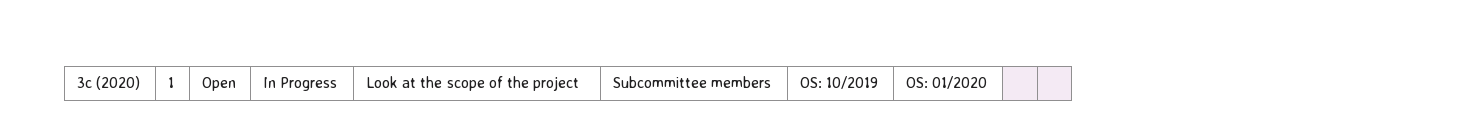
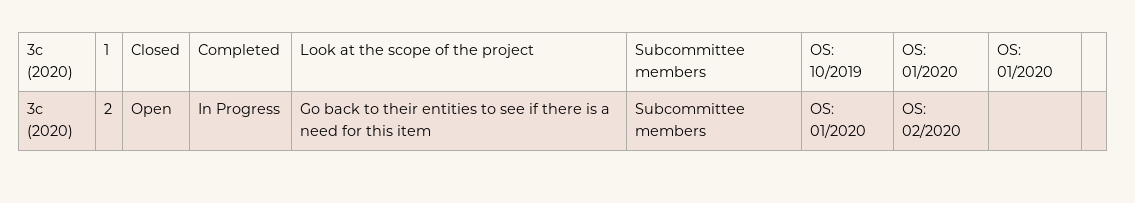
- 3c (2020) | 1 | Open | In Progress | Look at the scope of the project | Subcommittee members | OS: 10/2019 | OS: 01/2020 | |
+ 3c (2020) | 1 | Closed | Completed | Look at the scope of the project | Subcommittee members | OS: 10/2019 | OS: 01/2020 | OS: 01/2020 |
+ 3c (2020) | 2 | Open | In Progress | Go back to their entities to see if there is a need for this item | Subcommittee members | OS: 01/2020 | OS: 02/2020 | |

